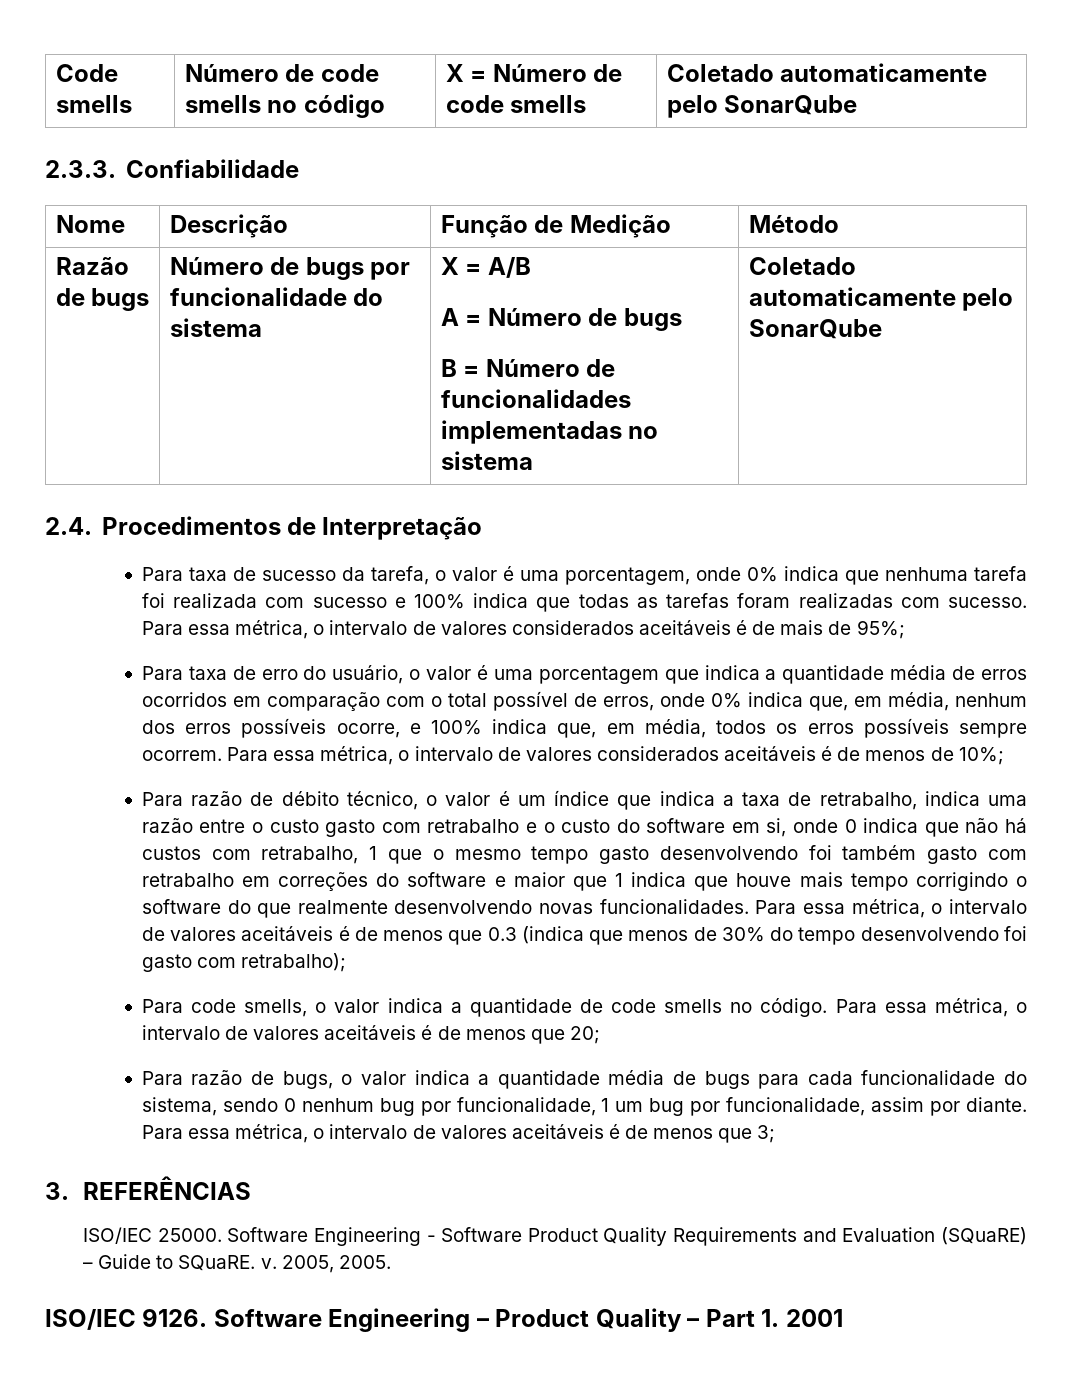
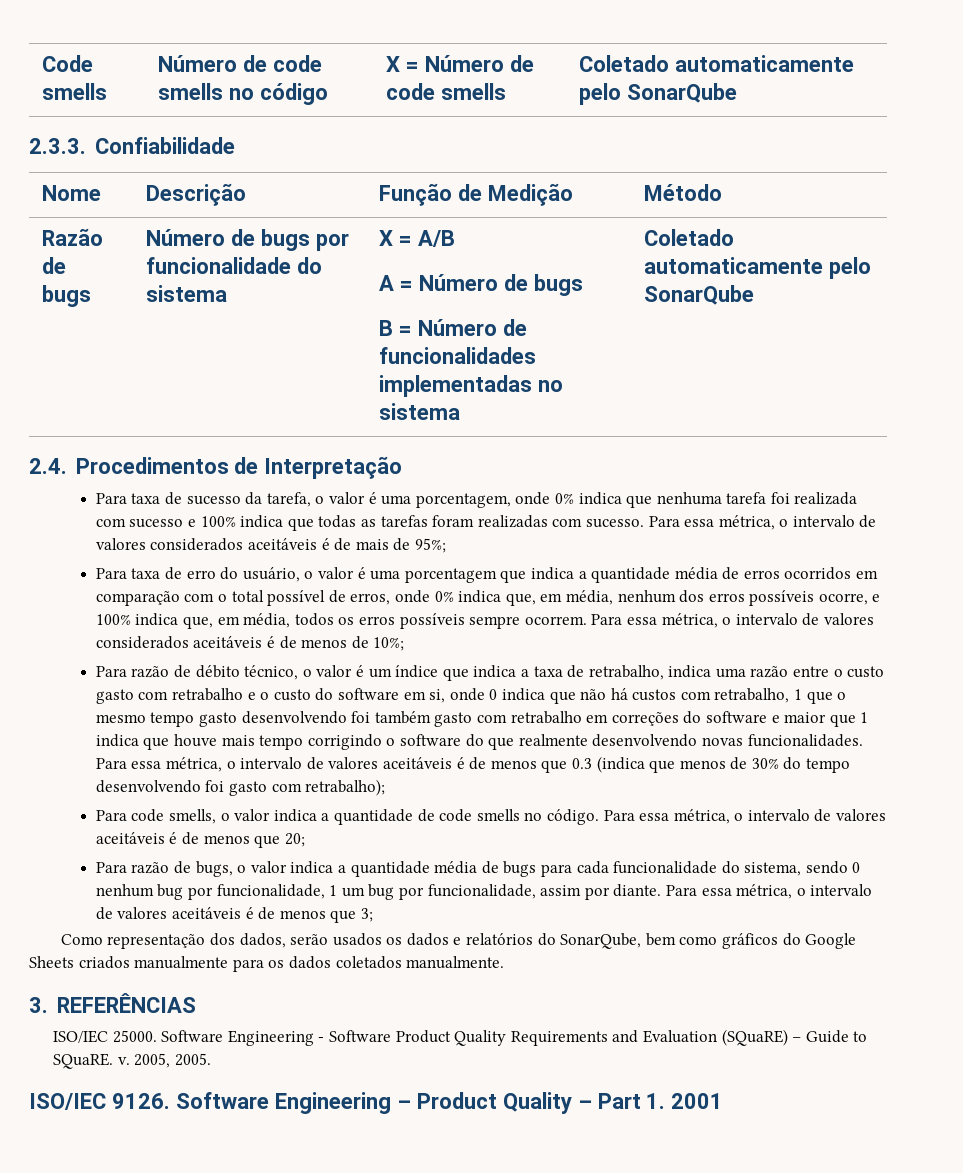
+ Como representação dos dados, serão usados os dados e relatórios do SonarQube, bem como gráficos do Google Sheets criados manualmente para os dados coletados manualmente.

